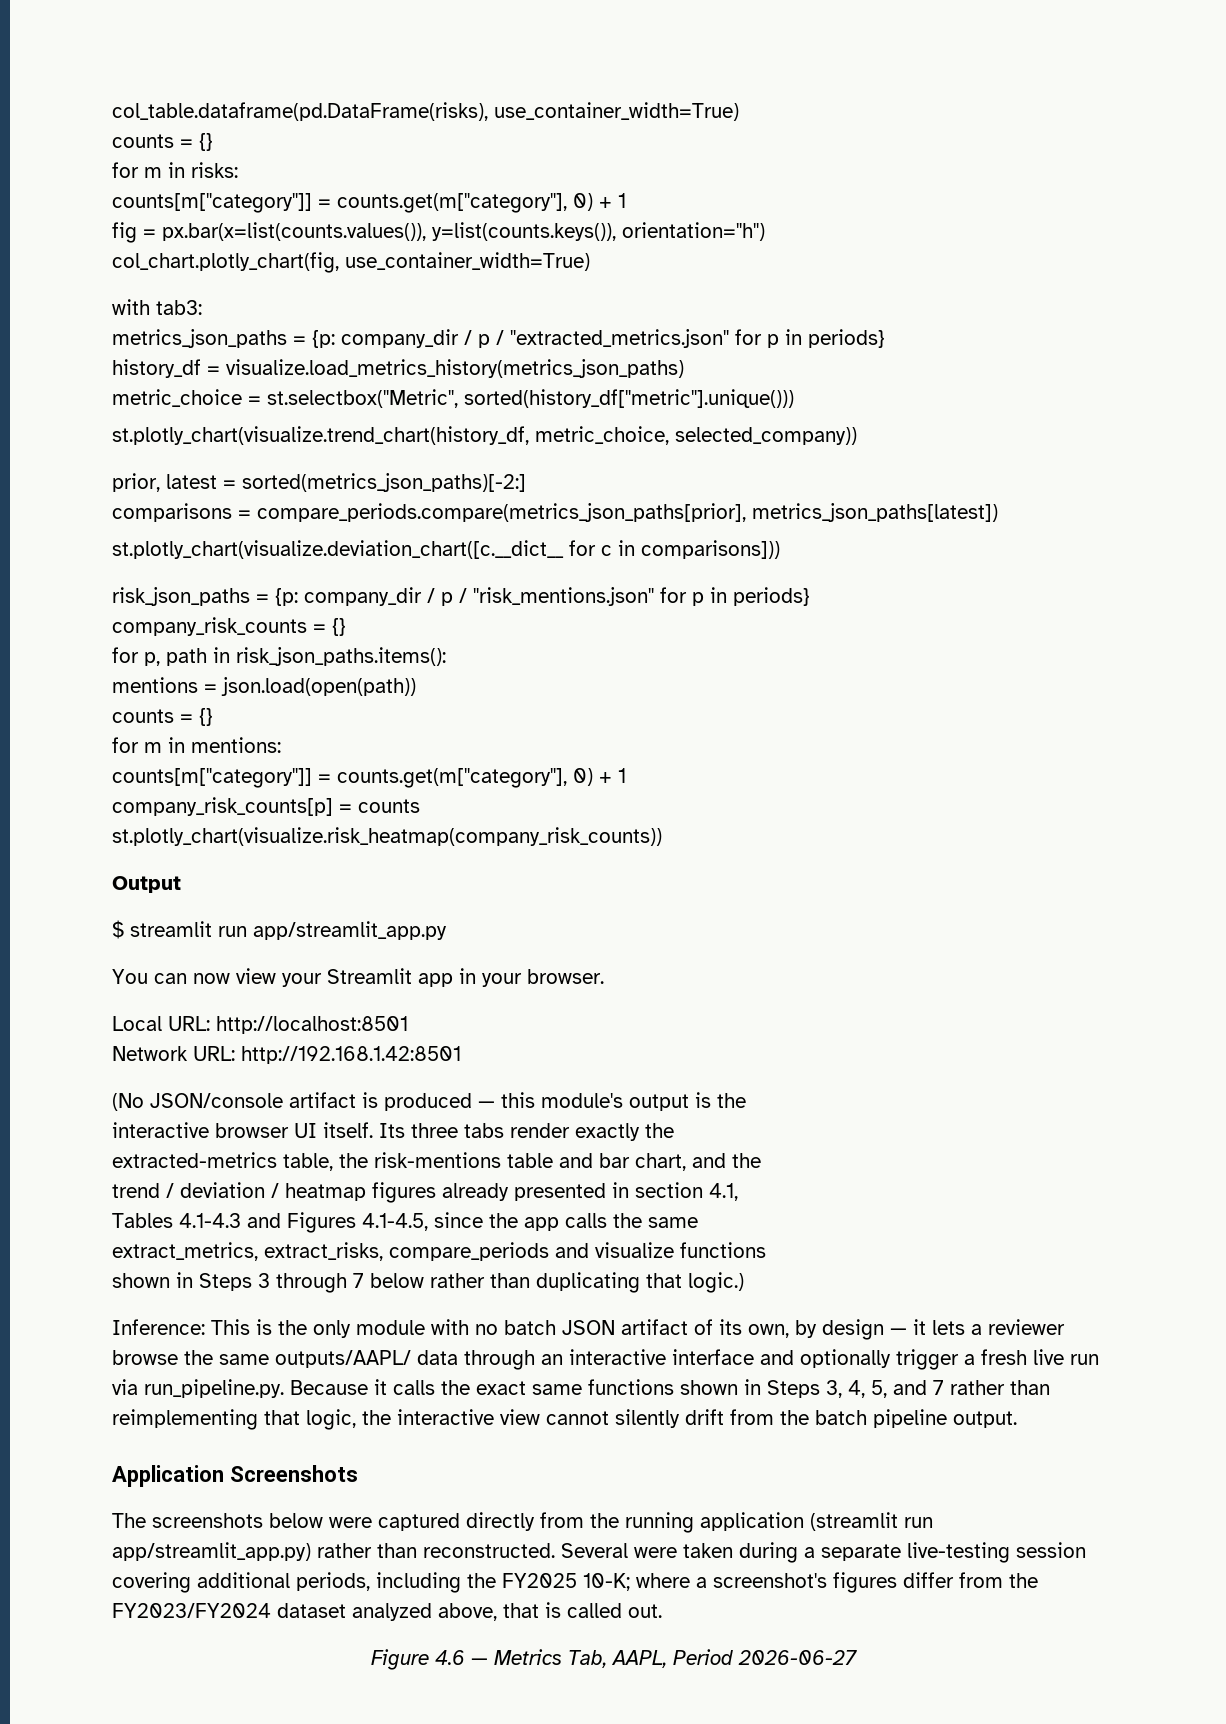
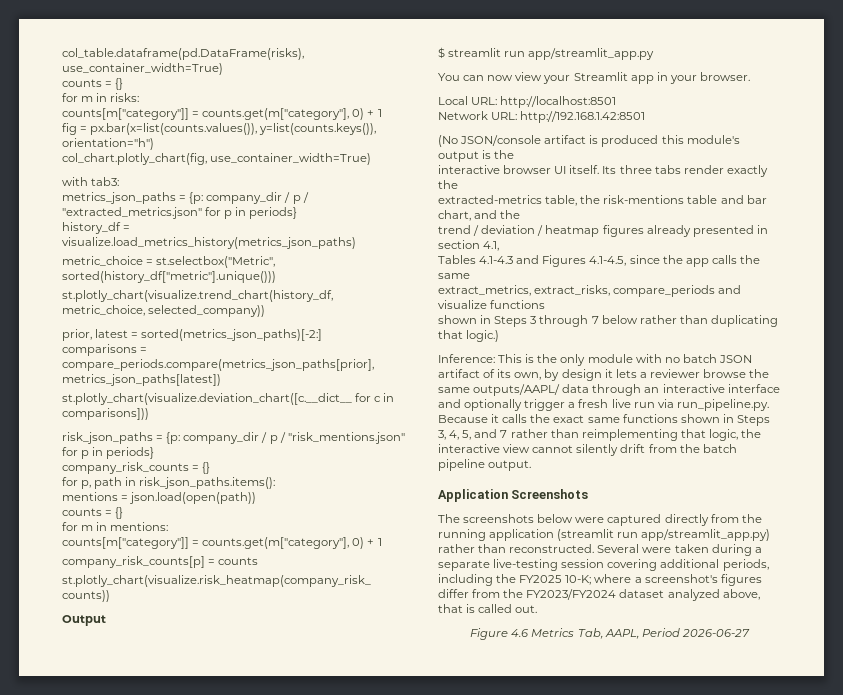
- (No JSON/console artifact is produced — this module's output is the
+ (No JSON/console artifact is produced this module's output is the
- This is the only module with no batch JSON artifact of its own, by design — it lets a reviewer browse the same outputs/AAPL/ data through an interactive interface and optionally trigger a fresh live run via run_pipeline.py. Because it calls the exact same functions shown in Steps 3, 4, 5, and 7 rather than reimplementing that logic, the interactive view cannot silently drift from the batch pipeline output.
+ This is the only module with no batch JSON artifact of its own, by design it lets a reviewer browse the same outputs/AAPL/ data through an interactive interface and optionally trigger a fresh live run via run_pipeline.py. Because it calls the exact same functions shown in Steps 3, 4, 5, and 7 rather than reimplementing that logic, the interactive view cannot silently drift from the batch pipeline output.
- Figure 4.6 — Metrics Tab, AAPL, Period 2026-06-27
+ Figure 4.6 Metrics Tab, AAPL, Period 2026-06-27

